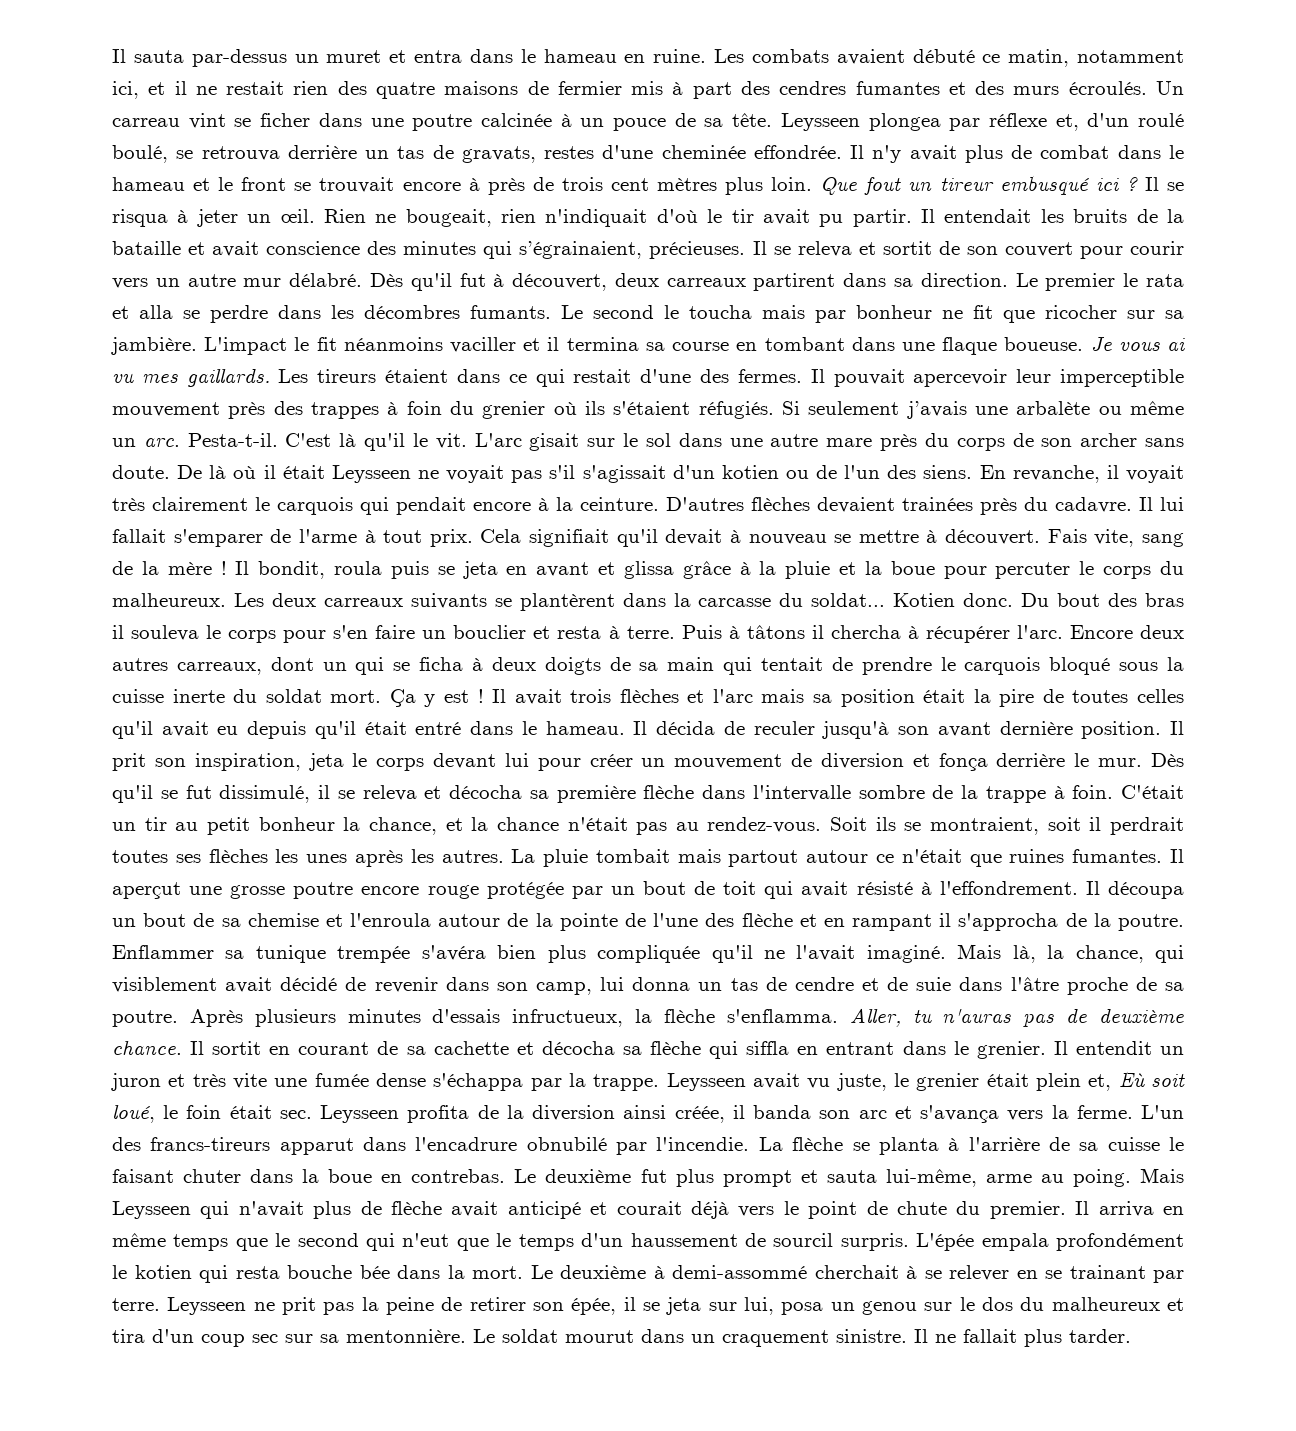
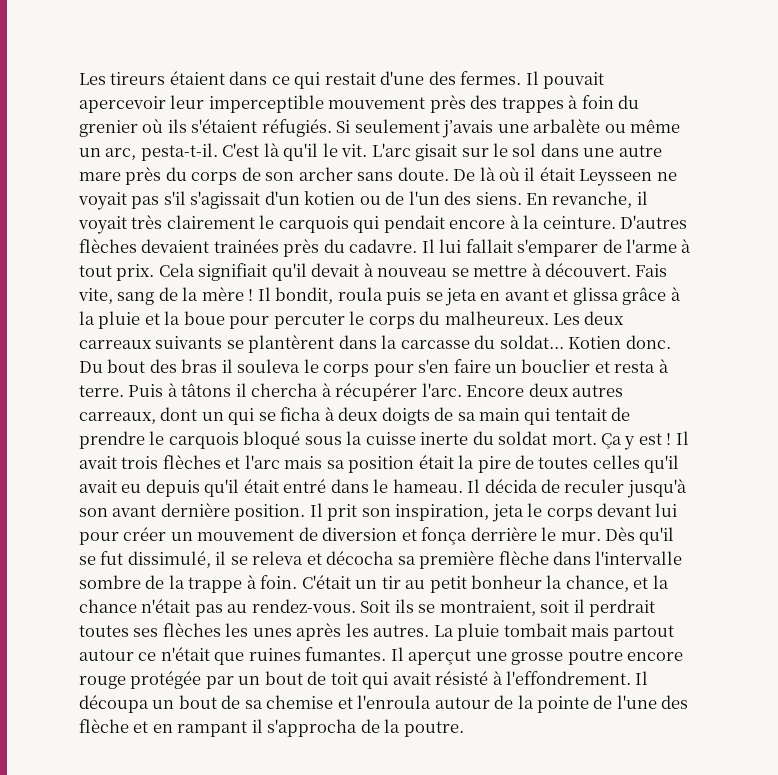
- Il sauta par-dessus un muret et entra dans le hameau en ruine. Les combats avaient débuté ce matin, notamment ici, et il ne restait rien des quatre maisons de fermier mis à part des cendres fumantes et des murs écroulés. Un carreau vint se ficher dans une poutre calcinée à un pouce de sa tête. Leysseen plongea par réflexe et, d'un roulé boulé, se retrouva derrière un tas de gravats, restes d'une cheminée effondrée. Il n'y avait plus de combat dans le hameau et le front se trouvait encore à près de trois cent mètres plus loin. Que fout un tireur embusqué ici ? Il se risqua à jeter un œil. Rien ne bougeait, rien n'indiquait d'où le tir avait pu partir. Il entendait les bruits de la bataille et avait conscience des minutes qui s’égrainaient, précieuses. Il se releva et sortit de son couvert pour courir vers un autre mur délabré. Dès qu'il fut à découvert, deux carreaux partirent dans sa direction. Le premier le rata et alla se perdre dans les décombres fumants. Le second le toucha mais par bonheur ne fit que ricocher sur sa jambière. L'impact le fit néanmoins vaciller et il termina sa course en tombant dans une flaque boueuse. Je vous ai vu mes gaillards.
- Si seulement j’avais une arbalète ou même un arc. Pesta-t-il.
+ Si seulement j’avais une arbalète ou même un arc, pesta-t-il.
- Enflammer sa tunique trempée s'avéra bien plus compliquée qu'il ne l'avait imaginé. Mais là, la chance, qui visiblement avait décidé de revenir dans son camp, lui donna un tas de cendre et de suie dans l'âtre proche de sa poutre. Après plusieurs minutes d'essais infructueux, la flèche s'enflamma. Aller, tu n'auras pas de deuxième chance. Il sortit en courant de sa cachette et décocha sa flèche qui siffla en entrant dans le grenier. Il entendit un juron et très vite une fumée dense s'échappa par la trappe. Leysseen avait vu juste, le grenier était plein et, Eù soit loué, le foin était sec. Leysseen profita de la diversion ainsi créée, il banda son arc et s'avança vers la ferme. L'un des francs-tireurs apparut dans l'encadrure obnubilé par l'incendie. La flèche se planta à l'arrière de sa cuisse le faisant chuter dans la boue en contrebas. Le deuxième fut plus prompt et sauta lui-même, arme au poing. Mais Leysseen qui n'avait plus de flèche avait anticipé et courait déjà vers le point de chute du premier. Il arriva en même temps que le second qui n'eut que le temps d'un haussement de sourcil surpris. L'épée empala profondément le kotien qui resta bouche bée dans la mort. Le deuxième à demi-assommé cherchait à se relever en se trainant par terre. Leysseen ne prit pas la peine de retirer son épée, il se jeta sur lui, posa un genou sur le dos du malheureux et tira d'un coup sec sur sa mentonnière. Le soldat mourut dans un craquement sinistre. Il ne fallait plus tarder.

